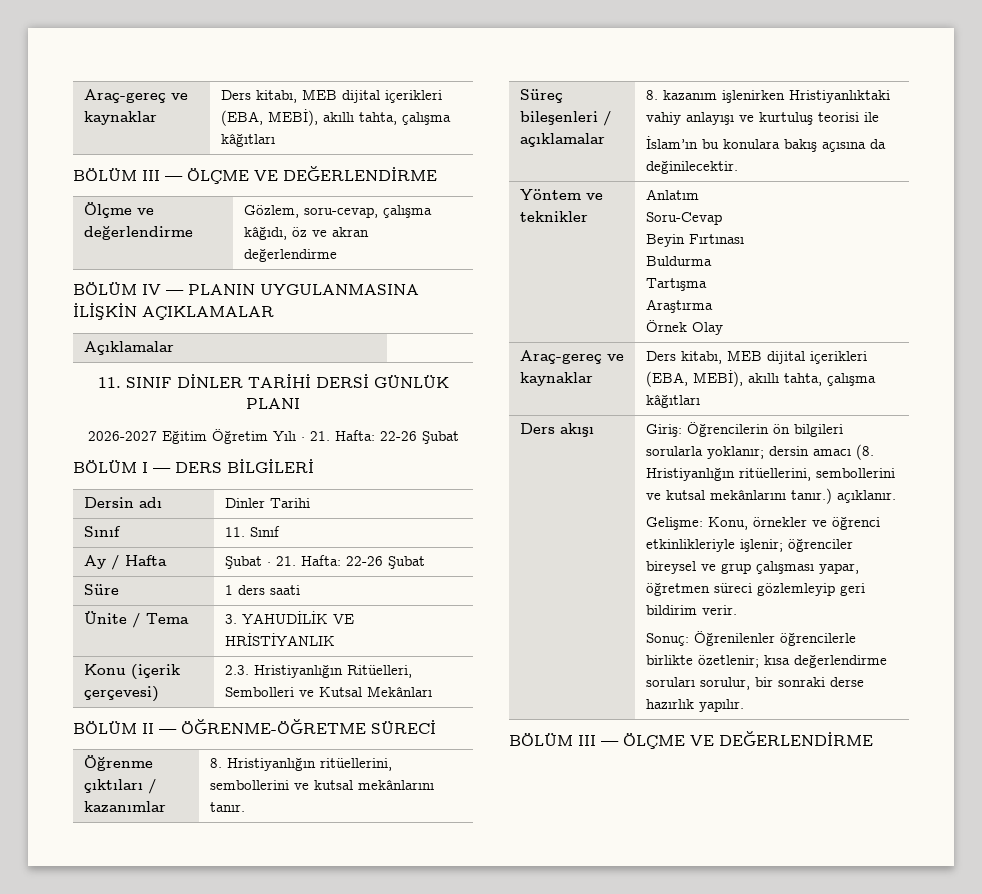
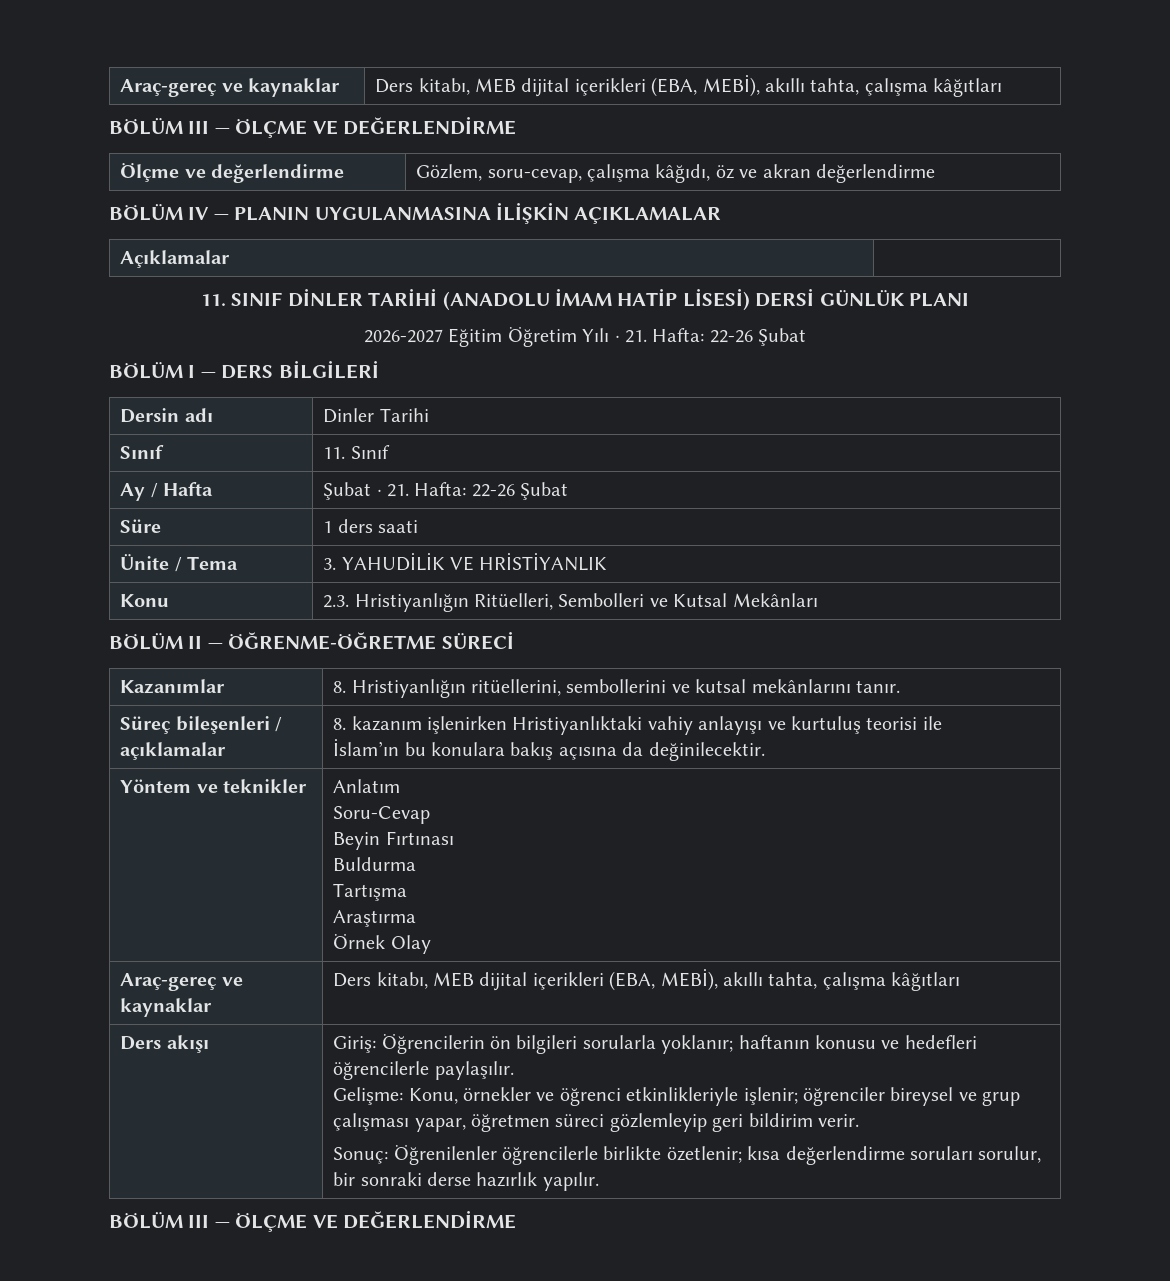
- 11. SINIF DİNLER TARİHİ DERSİ GÜNLÜK PLANI
+ 11. SINIF DİNLER TARİHİ (ANADOLU İMAM HATİP LİSESİ) DERSİ GÜNLÜK PLANI
- Konu (içerik çerçevesi) | 2.3. Hristiyanlığın Ritüelleri, Sembolleri ve Kutsal Mekânları
+ Konu | 2.3. Hristiyanlığın Ritüelleri, Sembolleri ve Kutsal Mekânları
- Öğrenme çıktıları / kazanımlar | 8. Hristiyanlığın ritüellerini, sembollerini ve kutsal mekânlarını tanır.
+ Kazanımlar | 8. Hristiyanlığın ritüellerini, sembollerini ve kutsal mekânlarını tanır.
- Giriş: Öğrencilerin ön bilgileri sorularla yoklanır; dersin amacı (8. Hristiyanlığın ritüellerini, sembollerini ve kutsal mekânlarını tanır.) açıklanır.
+ Giriş: Öğrencilerin ön bilgileri sorularla yoklanır; haftanın konusu ve hedefleri öğrencilerle paylaşılır.

